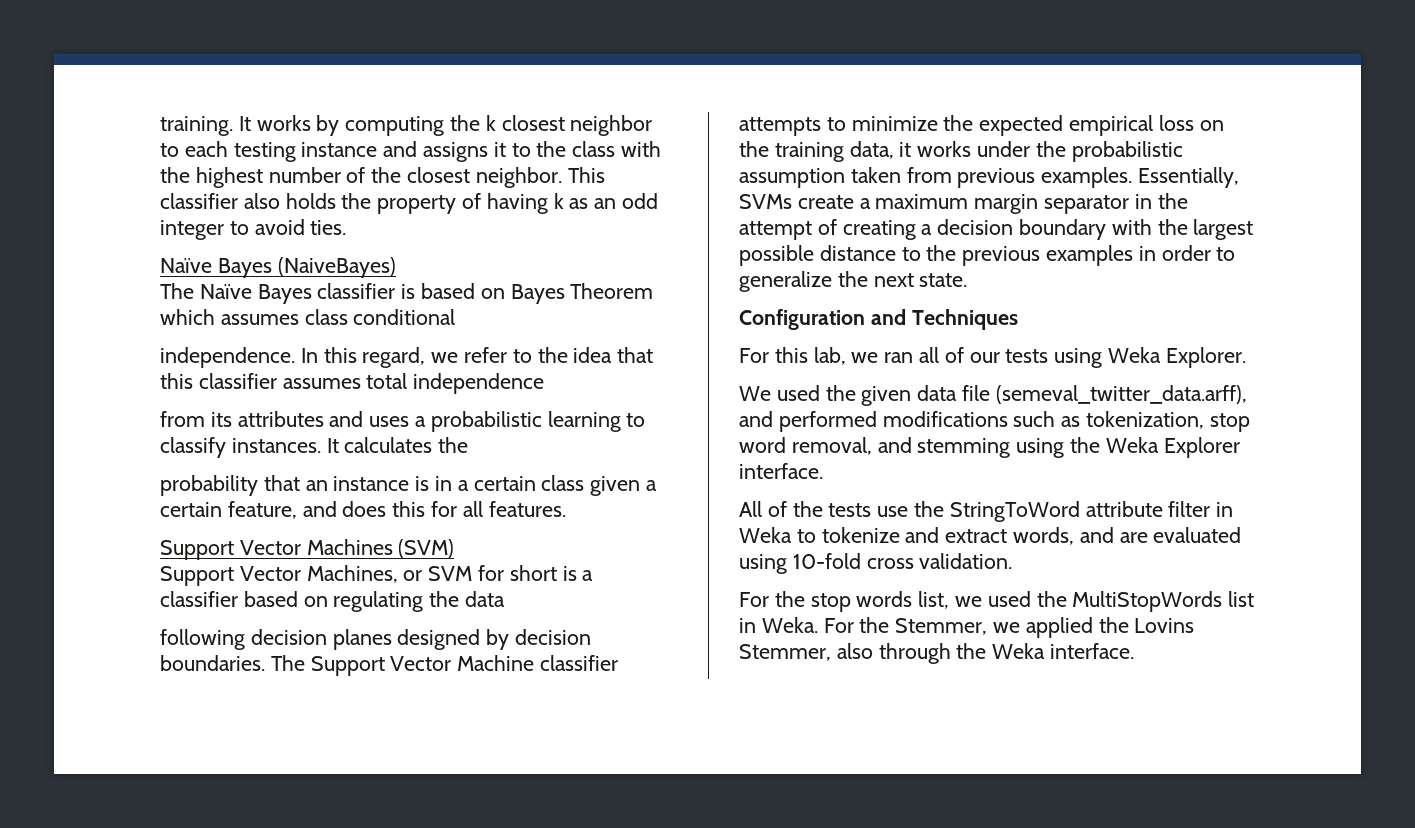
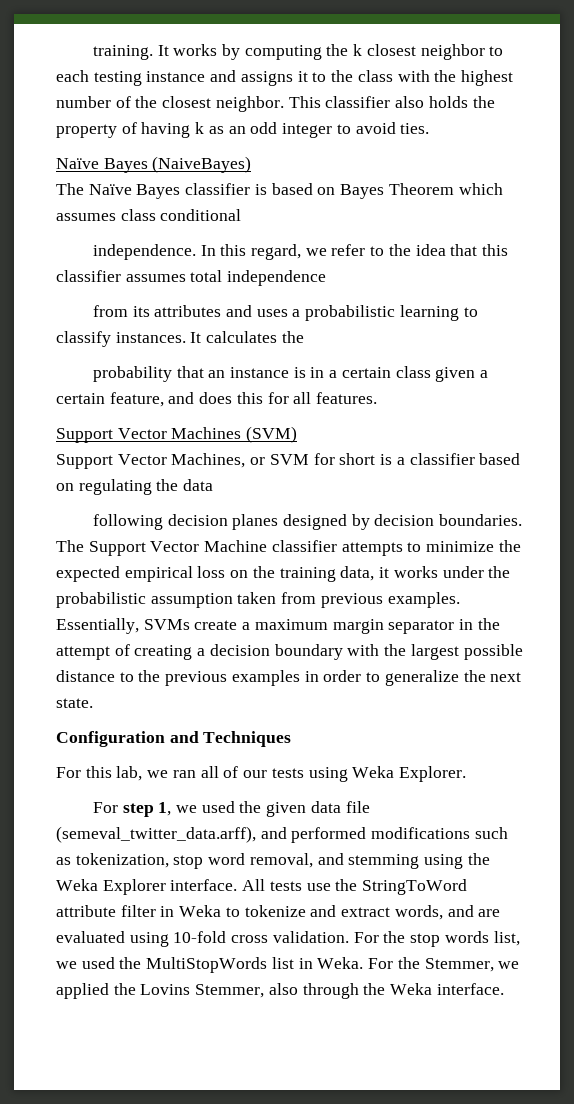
- We used the given data file (semeval_twitter_data.arff), and performed modifications such as tokenization, stop word removal, and stemming using the Weka Explorer interface.
- All of the tests use the StringToWord attribute filter in Weka to tokenize and extract words, and are evaluated using 10-fold cross validation.
- For the stop words list, we used the MultiStopWords list in Weka.
+ For step 1, we used the given data file (semeval_twitter_data.arff), and performed modifications such as tokenization, stop word removal, and stemming using the Weka Explorer interface. All tests use the StringToWord attribute filter in Weka to tokenize and extract words, and are evaluated using 10-fold cross validation. For the stop words list, we used the MultiStopWords list in Weka.

